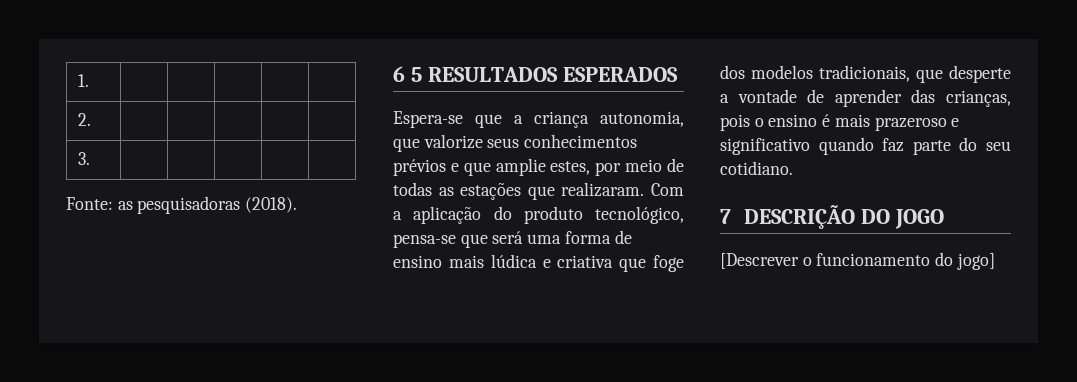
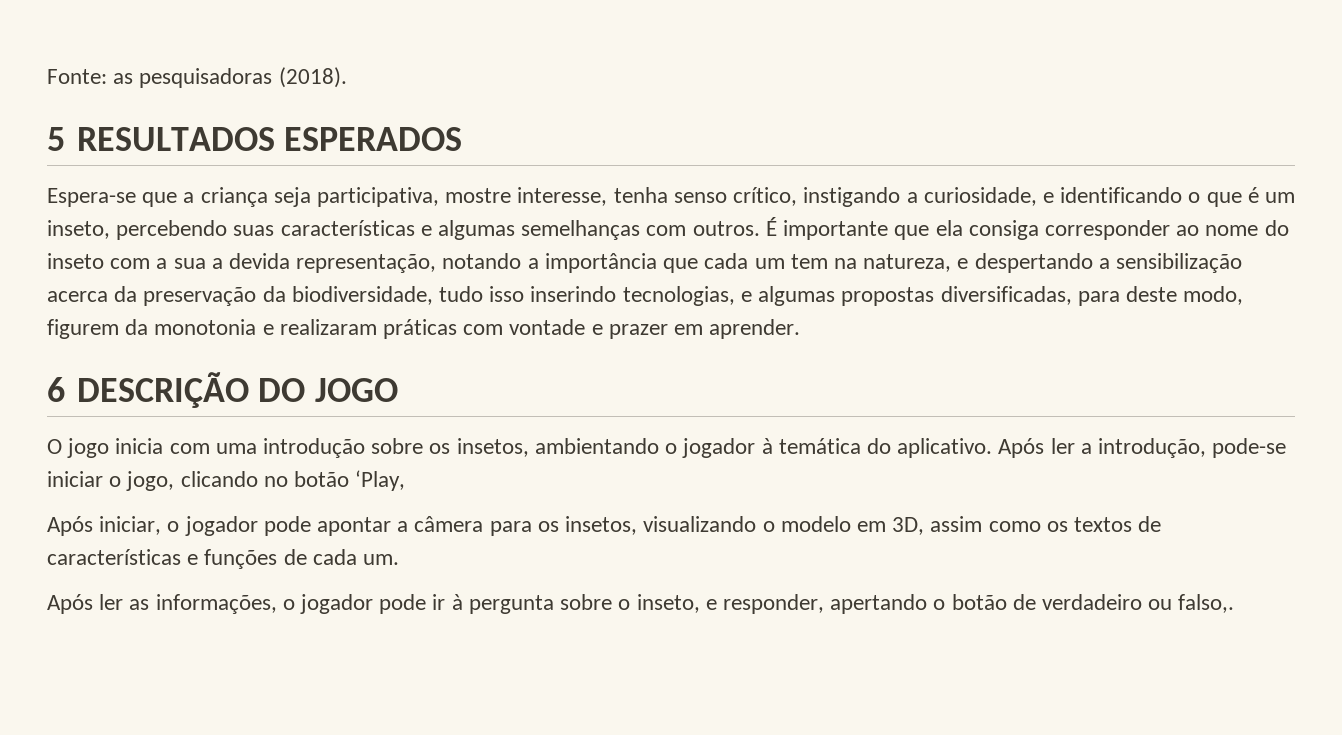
- 1. | | | | |
- 2. | | | | |
- 3. | | | | |
- 6 5 RESULTADOS ESPERADOS
+ 5 RESULTADOS ESPERADOS
- Espera-se que a criança autonomia, que valorize seus conhecimentos prévios e que amplie estes, por meio de todas as estações que realizaram. Com a aplicação do produto tecnológico, pensa-se que será uma forma de ensino mais lúdica e criativa que foge dos modelos tradicionais, que desperte a vontade de aprender das crianças, pois o ensino é mais prazeroso e significativo quando faz parte do seu cotidiano.
- 7 DESCRIÇÃO DO JOGO
- [Descrever o funcionamento do jogo]
+ Espera-se que a criança seja participativa, mostre interesse, tenha senso crítico, instigando a curiosidade, e identificando o que é um inseto, percebendo suas características e algumas semelhanças com outros. É importante que ela consiga corresponder ao nome do inseto com a sua a devida representação, notando a importância que cada um tem na natureza, e despertando a sensibilização acerca da preservação da biodiversidade, tudo isso inserindo tecnologias, e algumas propostas diversificadas, para deste modo, figurem da monotonia e realizaram práticas com vontade e prazer em aprender.
+ 6 DESCRIÇÃO DO JOGO
+ O jogo inicia com uma introdução sobre os insetos, ambientando o jogador à temática do aplicativo. Após ler a introdução, pode-se iniciar o jogo, clicando no botão ‘Play,
+ Após iniciar, o jogador pode apontar a câmera para os insetos, visualizando o modelo em 3D, assim como os textos de características e funções de cada um.
+ Após ler as informações, o jogador pode ir à pergunta sobre o inseto, e responder, apertando o botão de verdadeiro ou falso,.

